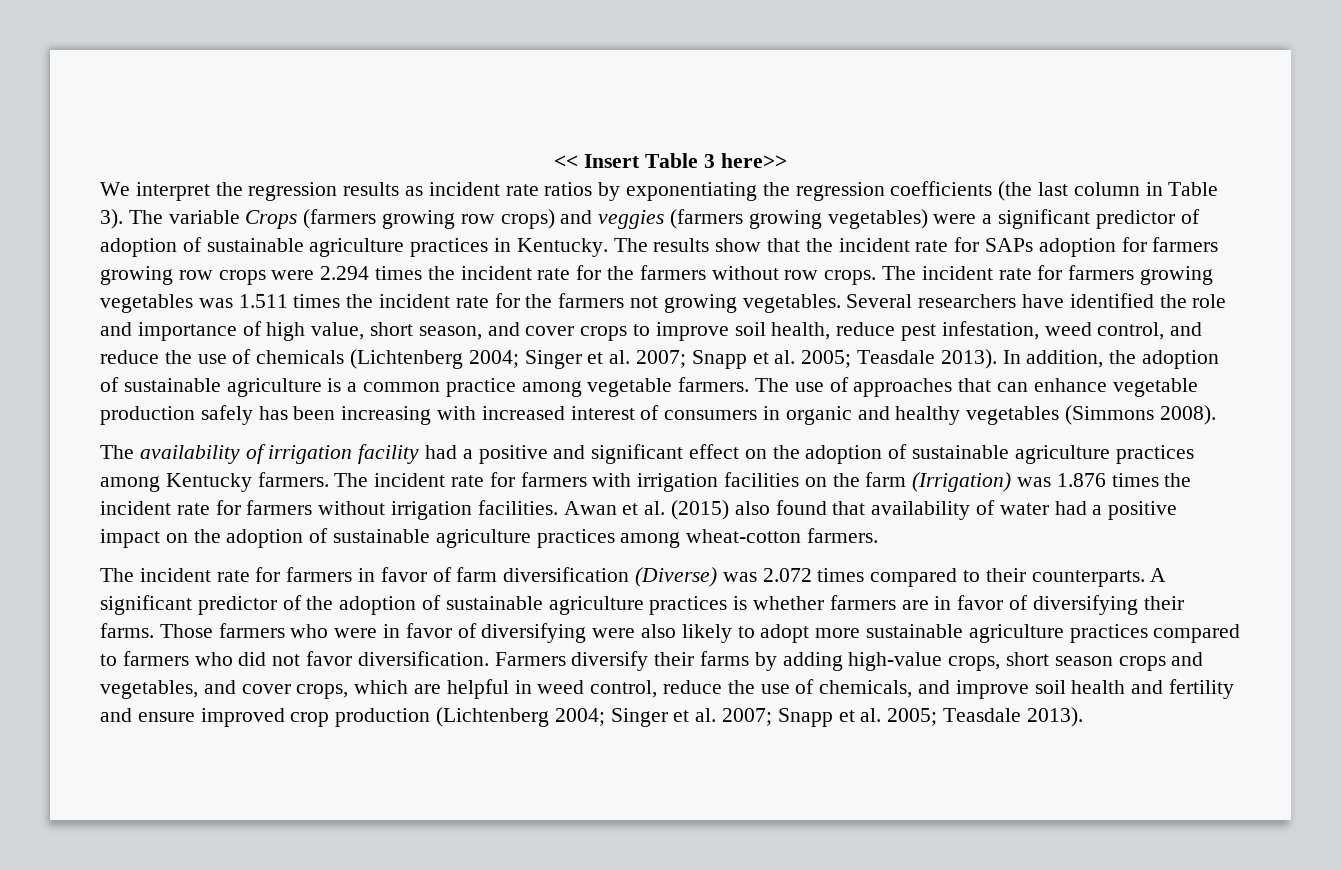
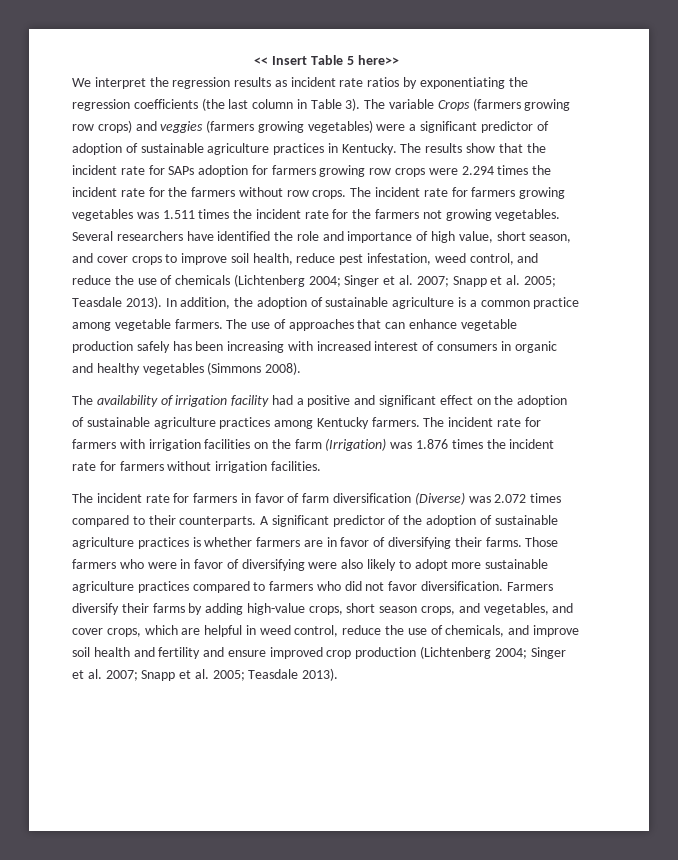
- << Insert Table 3 here>>
+ << Insert Table 5 here>>
- Awan et al. (2015) also found that availability of water had a positive impact on the adoption of sustainable agriculture practices among wheat-cotton farmers.
- Farmers diversify their farms by adding high-value crops, short season crops and vegetables, and cover crops, which are helpful in weed control, reduce the use of chemicals, and improve soil health and fertility and ensure improved crop production (Lichtenberg 2004; Singer et al. 2007; Snapp et al. 2005; Teasdale 2013).
+ Farmers diversify their farms by adding high-value crops, short season crops, and vegetables, and cover crops, which are helpful in weed control, reduce the use of chemicals, and improve soil health and fertility and ensure improved crop production (Lichtenberg 2004; Singer et al. 2007; Snapp et al. 2005; Teasdale 2013).

